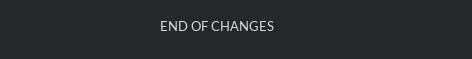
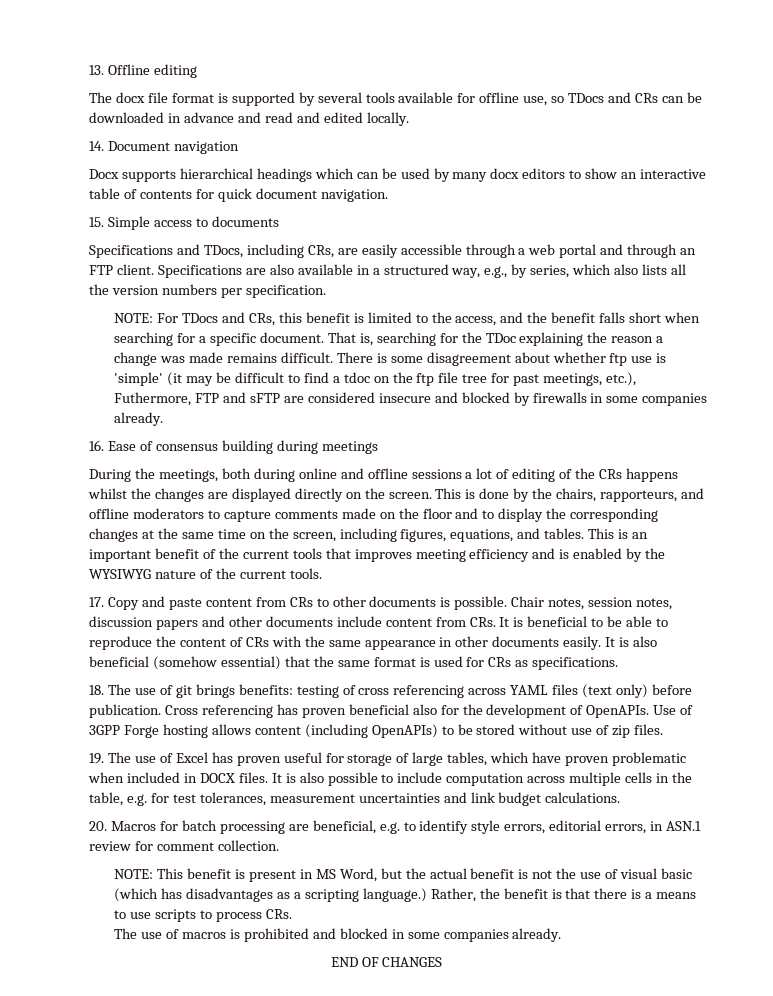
+ 13. Offline editing
+ The docx file format is supported by several tools available for offline use, so TDocs and CRs can be downloaded in advance and read and edited locally.
+ 14. Document navigation
+ Docx supports hierarchical headings which can be used by many docx editors to show an interactive table of contents for quick document navigation.
+ 15. Simple access to documents
+ Specifications and TDocs, including CRs, are easily accessible through a web portal and through an FTP client. Specifications are also available in a structured way, e.g., by series, which also lists all the version numbers per specification.
+ NOTE: For TDocs and CRs, this benefit is limited to the access, and the benefit falls short when searching for a specific document. That is, searching for the TDoc explaining the reason a change was made remains difficult. There is some disagreement about whether ftp use is 'simple' (it may be difficult to find a tdoc on the ftp file tree for past meetings, etc.), Futhermore, FTP and sFTP are considered insecure and blocked by firewalls in some companies already.
+ 16. Ease of consensus building during meetings
+ During the meetings, both during online and offline sessions a lot of editing of the CRs happens whilst the changes are displayed directly on the screen. This is done by the chairs, rapporteurs, and offline moderators to capture comments made on the floor and to display the corresponding changes at the same time on the screen, including figures, equations, and tables. This is an important benefit of the current tools that improves meeting efficiency and is enabled by the WYSIWYG nature of the current tools.
+ 17. Copy and paste content from CRs to other documents is possible. Chair notes, session notes, discussion papers and other documents include content from CRs. It is beneficial to be able to reproduce the content of CRs with the same appearance in other documents easily. It is also beneficial (somehow essential) that the same format is used for CRs as specifications.
+ 18. The use of git brings benefits: testing of cross referencing across YAML files (text only) before publication. Cross referencing has proven beneficial also for the development of OpenAPIs. Use of 3GPP Forge hosting allows content (including OpenAPIs) to be stored without use of zip files.
+ 19. The use of Excel has proven useful for storage of large tables, which have proven problematic when included in DOCX files. It is also possible to include computation across multiple cells in the table, e.g. for test tolerances, measurement uncertainties and link budget calculations.
+ 20. Macros for batch processing are beneficial, e.g. to identify style errors, editorial errors, in ASN.1 review for comment collection.
+ NOTE: This benefit is present in MS Word, but the actual benefit is not the use of visual basic (which has disadvantages as a scripting language.) Rather, the benefit is that there is a means to use scripts to process CRs.
+ The use of macros is prohibited and blocked in some companies already.

